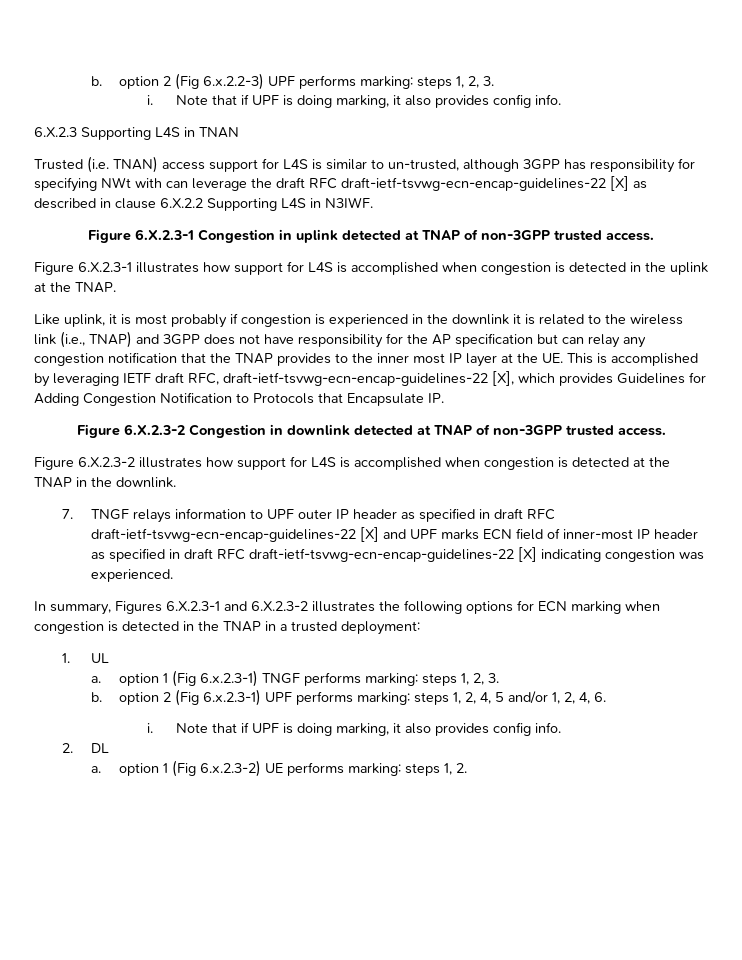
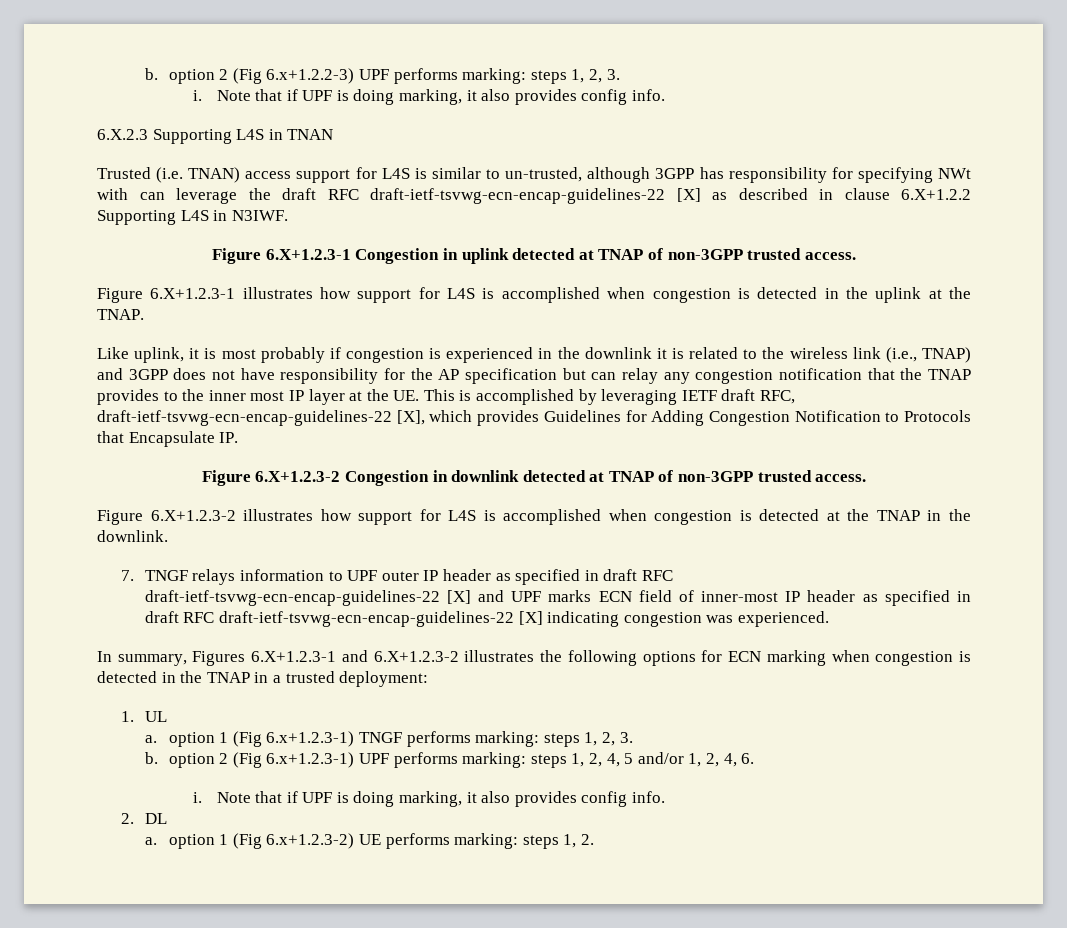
- b. option 2 (Fig 6.x.2.2-3) UPF performs marking: steps 1, 2, 3.
+ b. option 2 (Fig 6.x+1.2.2-3) UPF performs marking: steps 1, 2, 3.
- Trusted (i.e. TNAN) access support for L4S is similar to un-trusted, although 3GPP has responsibility for specifying NWt with can leverage the draft RFC draft-ietf-tsvwg-ecn-encap-guidelines-22 [X] as described in clause 6.X.2.2 Supporting L4S in N3IWF.
+ Trusted (i.e. TNAN) access support for L4S is similar to un-trusted, although 3GPP has responsibility for specifying NWt with can leverage the draft RFC draft-ietf-tsvwg-ecn-encap-guidelines-22 [X] as described in clause 6.X+1.2.2 Supporting L4S in N3IWF.
- Figure 6.X.2.3-1 Congestion in uplink detected at TNAP of non-3GPP trusted access.
+ Figure 6.X+1.2.3-1 Congestion in uplink detected at TNAP of non-3GPP trusted access.
- Figure 6.X.2.3-1 illustrates how support for L4S is accomplished when congestion is detected in the uplink at the TNAP.
+ Figure 6.X+1.2.3-1 illustrates how support for L4S is accomplished when congestion is detected in the uplink at the TNAP.
- Figure 6.X.2.3-2 Congestion in downlink detected at TNAP of non-3GPP trusted access.
+ Figure 6.X+1.2.3-2 Congestion in downlink detected at TNAP of non-3GPP trusted access.
- Figure 6.X.2.3-2 illustrates how support for L4S is accomplished when congestion is detected at the TNAP in the downlink.
+ Figure 6.X+1.2.3-2 illustrates how support for L4S is accomplished when congestion is detected at the TNAP in the downlink.
- In summary, Figures 6.X.2.3-1 and 6.X.2.3-2 illustrates the following options for ECN marking when congestion is detected in the TNAP in a trusted deployment:
+ In summary, Figures 6.X+1.2.3-1 and 6.X+1.2.3-2 illustrates the following options for ECN marking when congestion is detected in the TNAP in a trusted deployment:
- a. option 1 (Fig 6.x.2.3-1) TNGF performs marking: steps 1, 2, 3.
+ a. option 1 (Fig 6.x+1.2.3-1) TNGF performs marking: steps 1, 2, 3.
- b. option 2 (Fig 6.x.2.3-1) UPF performs marking: steps 1, 2, 4, 5 and/or 1, 2, 4, 6.
+ b. option 2 (Fig 6.x+1.2.3-1) UPF performs marking: steps 1, 2, 4, 5 and/or 1, 2, 4, 6.
- a. option 1 (Fig 6.x.2.3-2) UE performs marking: steps 1, 2.
+ a. option 1 (Fig 6.x+1.2.3-2) UE performs marking: steps 1, 2.

